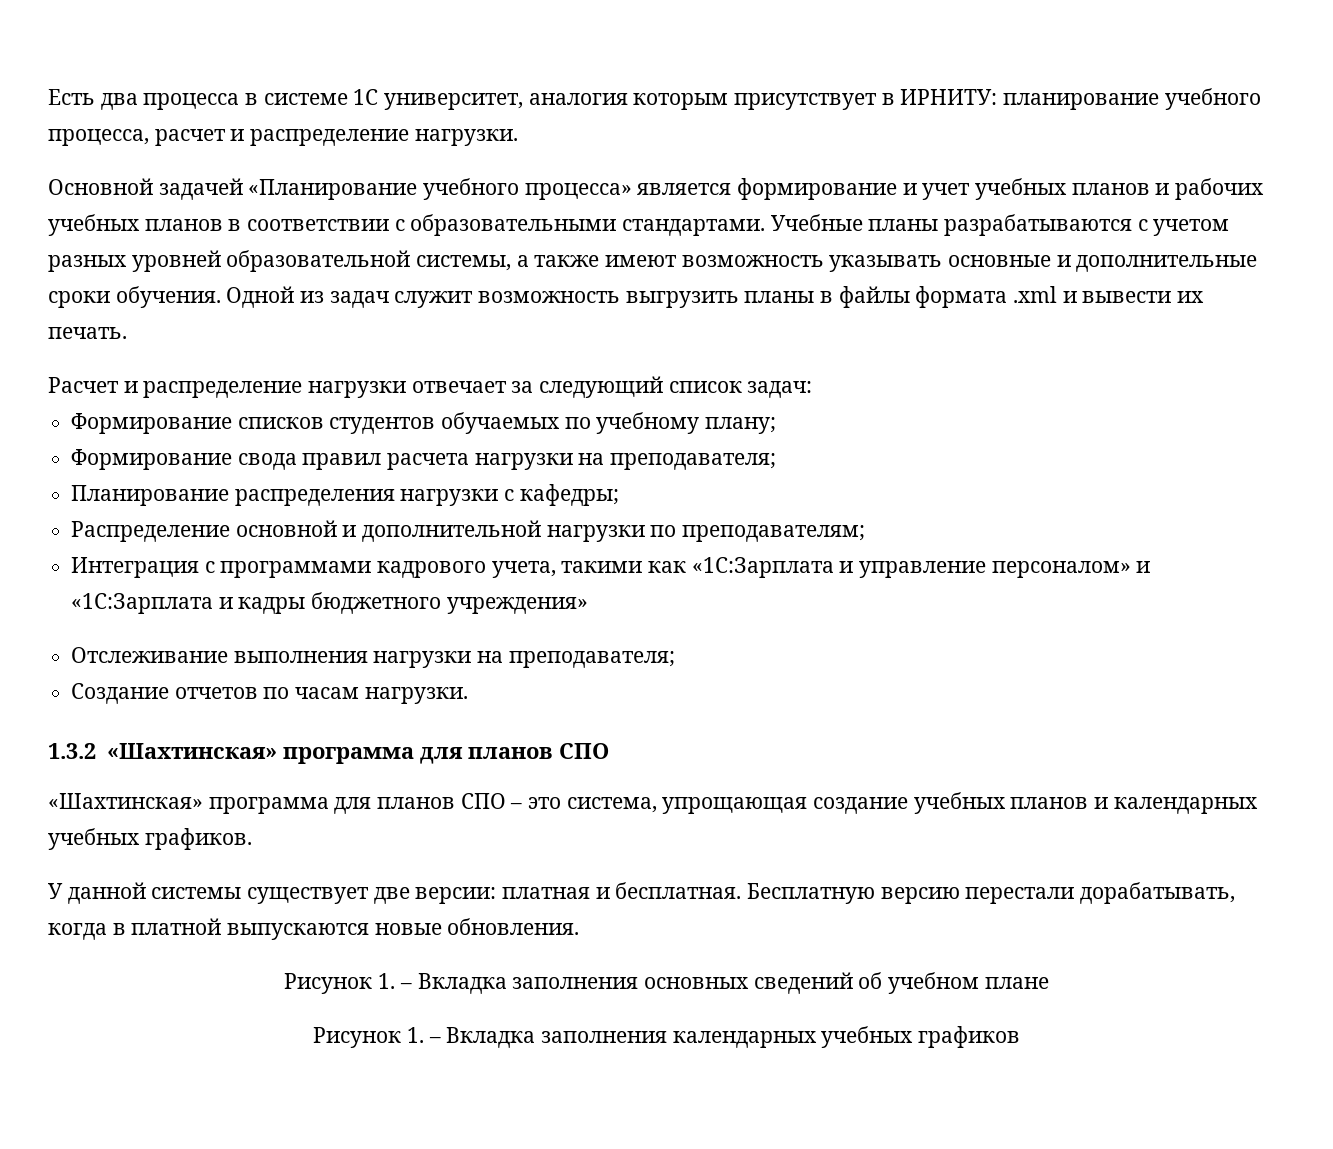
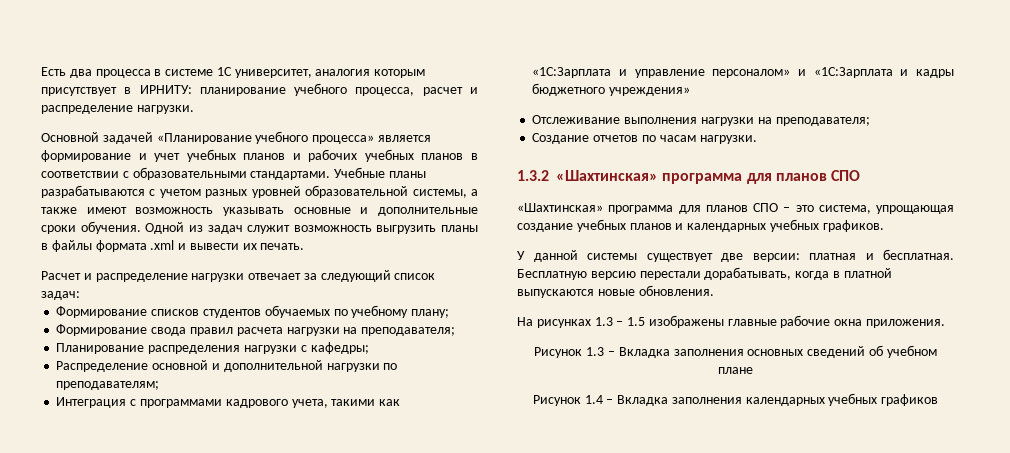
- Рисунок 1. – Вкладка заполнения основных сведений об учебном плане
+ На рисунках 1.3 – 1.5 изображены главные рабочие окна приложения.
+ Рисунок 1.3 – Вкладка заполнения основных сведений об учебном плане
- Рисунок 1. – Вкладка заполнения календарных учебных графиков
+ Рисунок 1.4 – Вкладка заполнения календарных учебных графиков

